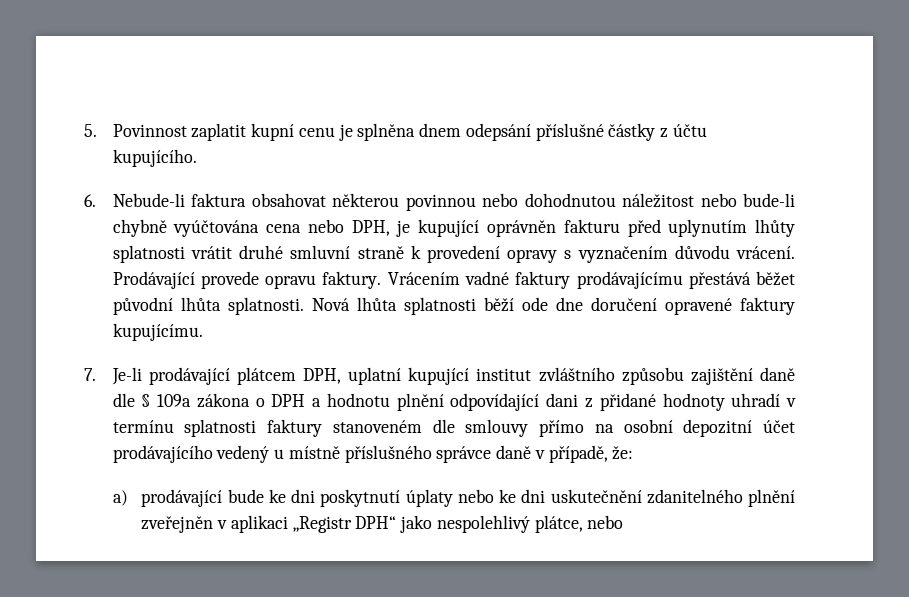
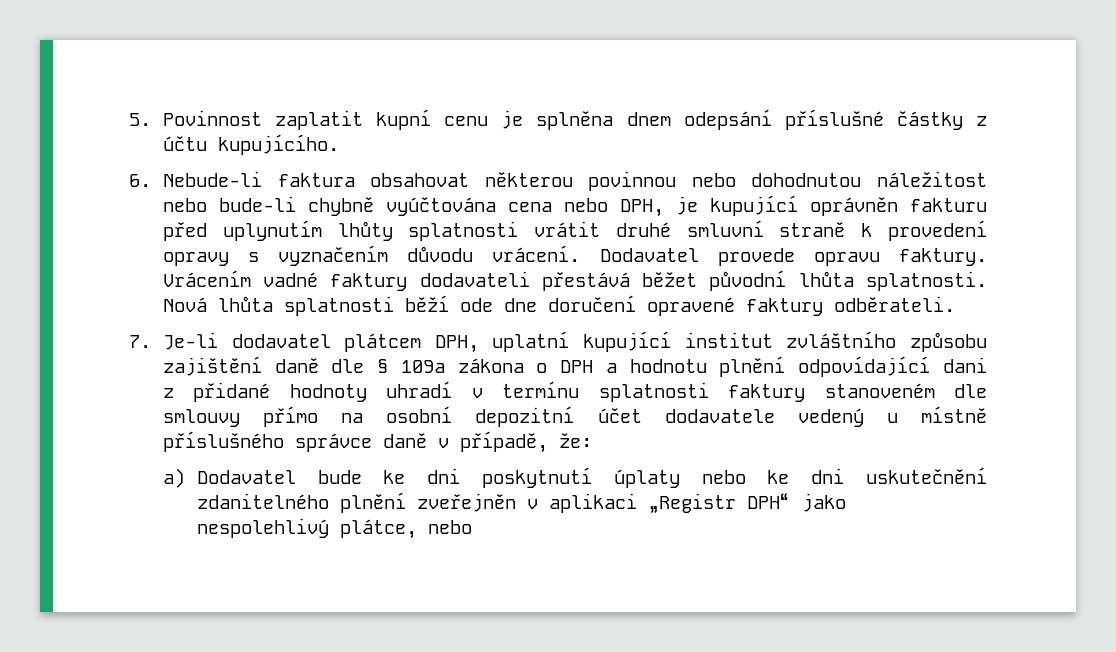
- Prodávající provede opravu faktury.
+ Dodavatel provede opravu faktury.
- Vrácením vadné faktury prodávajícímu přestává běžet původní lhůta splatnosti.
+ Vrácením vadné faktury dodavateli přestává běžet původní lhůta splatnosti.
- Nová lhůta splatnosti běží ode dne doručení opravené faktury kupujícímu.
+ Nová lhůta splatnosti běží ode dne doručení opravené faktury odběrateli.
- 7. Je-li prodávající plátcem DPH, uplatní kupující institut zvláštního způsobu zajištění daně dle § 109a zákona o DPH a hodnotu plnění odpovídající dani z přidané hodnoty uhradí v termínu splatnosti faktury stanoveném dle smlouvy přímo na osobní depozitní účet prodávajícího vedený u místně příslušného správce daně v případě, že:
+ 7. Je-li dodavatel plátcem DPH, uplatní kupující institut zvláštního způsobu zajištění daně dle § 109a zákona o DPH a hodnotu plnění odpovídající dani z přidané hodnoty uhradí v termínu splatnosti faktury stanoveném dle smlouvy přímo na osobní depozitní účet dodavatele vedený u místně příslušného správce daně v případě, že:
- a) prodávající bude ke dni poskytnutí úplaty nebo ke dni uskutečnění zdanitelného plnění zveřejněn v aplikaci „Registr DPH“ jako nespolehlivý plátce, nebo
+ a) Dodavatel bude ke dni poskytnutí úplaty nebo ke dni uskutečnění zdanitelného plnění zveřejněn v aplikaci „Registr DPH“ jako nespolehlivý plátce, nebo

